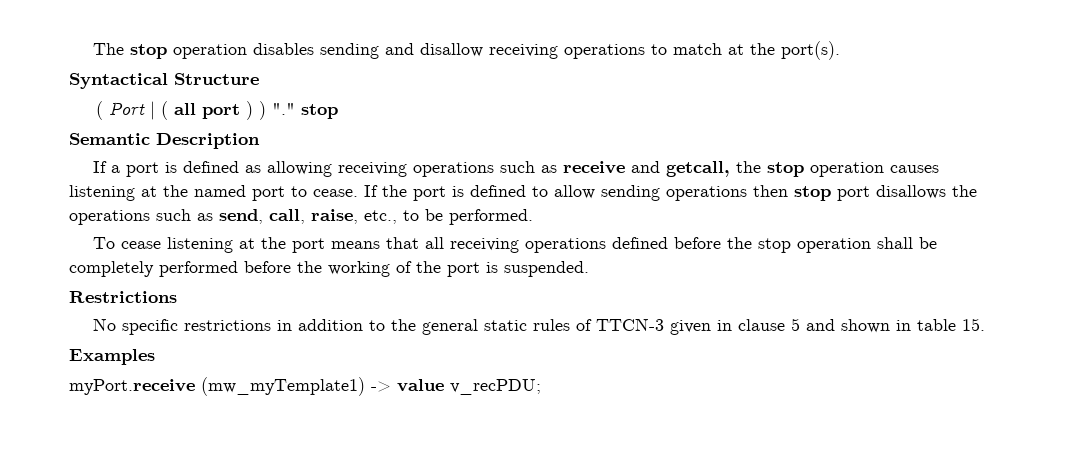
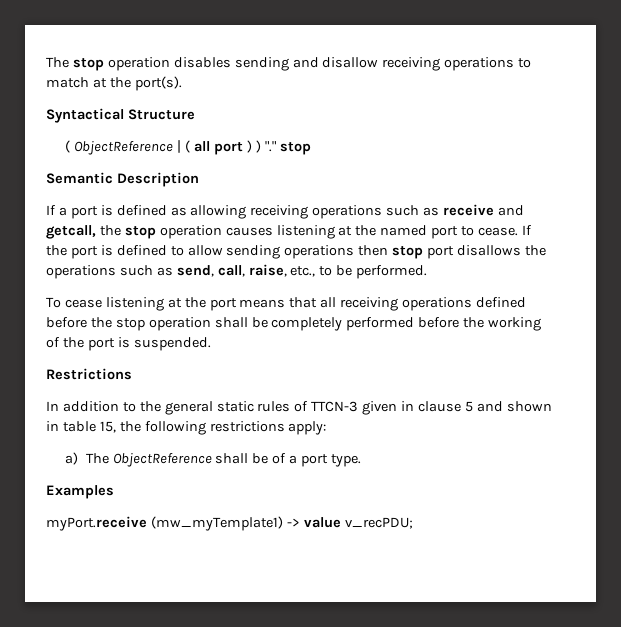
- ( Port | ( all port ) ) "." stop
+ ( ObjectReference | ( all port ) ) "." stop
- No specific restrictions in addition to the general static rules of TTCN-3 given in clause 5 and shown in table 15.
+ In addition to the general static rules of TTCN-3 given in clause 5 and shown in table 15, the following restrictions apply:
+ a) The ObjectReference shall be of a port type.

